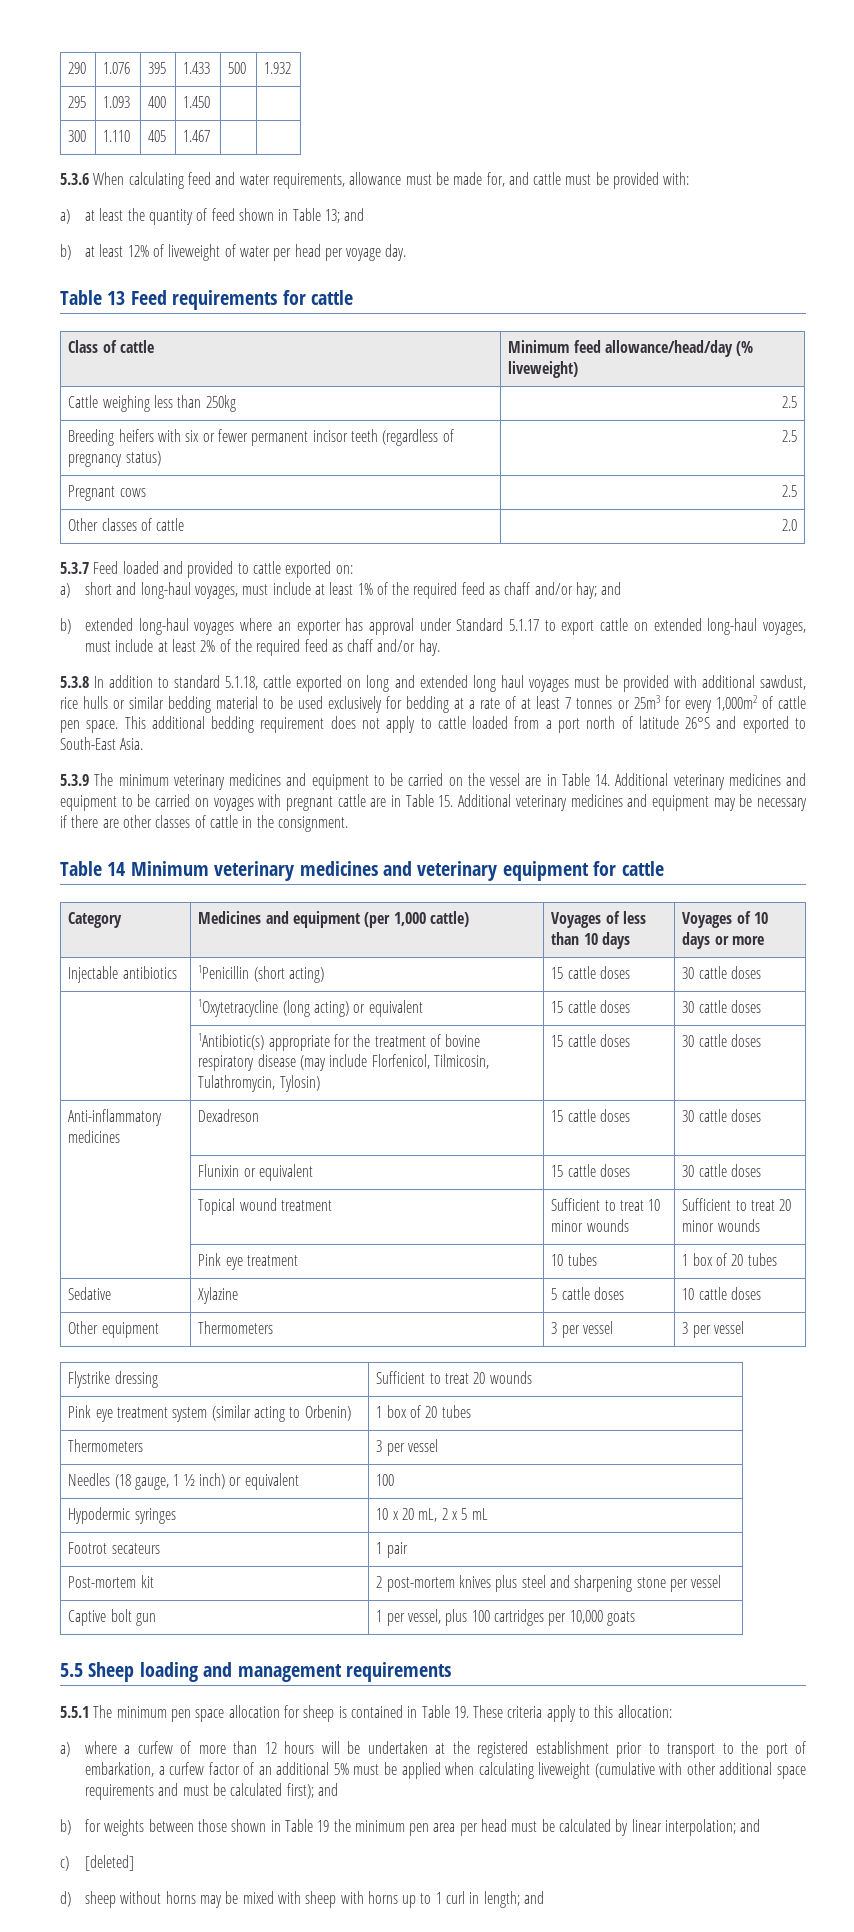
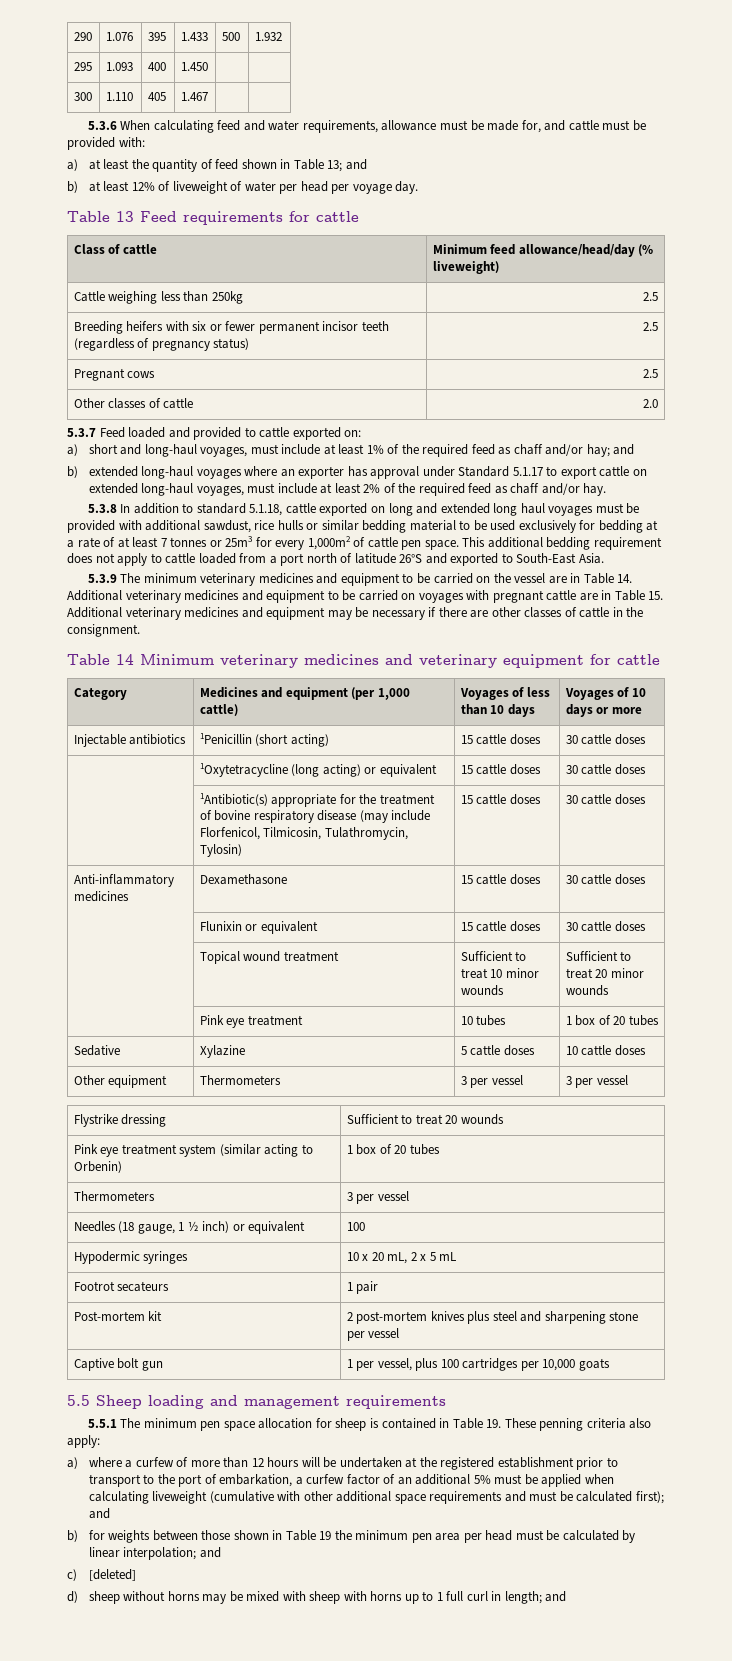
- Anti-inflammatory medicines | Dexadreson | 15 cattle doses | 30 cattle doses
+ Anti-inflammatory medicines | Dexamethasone | 15 cattle doses | 30 cattle doses
- 5.5.1 The minimum pen space allocation for sheep is contained in Table 19. These criteria apply to this allocation:
+ 5.5.1 The minimum pen space allocation for sheep is contained in Table 19. These penning criteria also apply:
- d) sheep without horns may be mixed with sheep with horns up to 1 curl in length; and
+ d) sheep without horns may be mixed with sheep with horns up to 1 full curl in length; and

